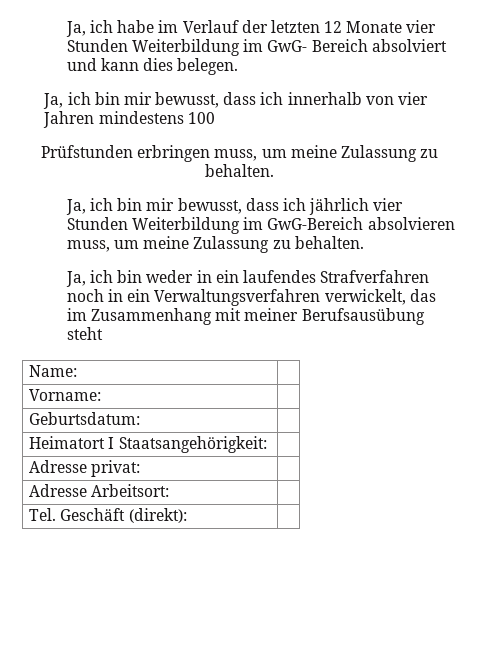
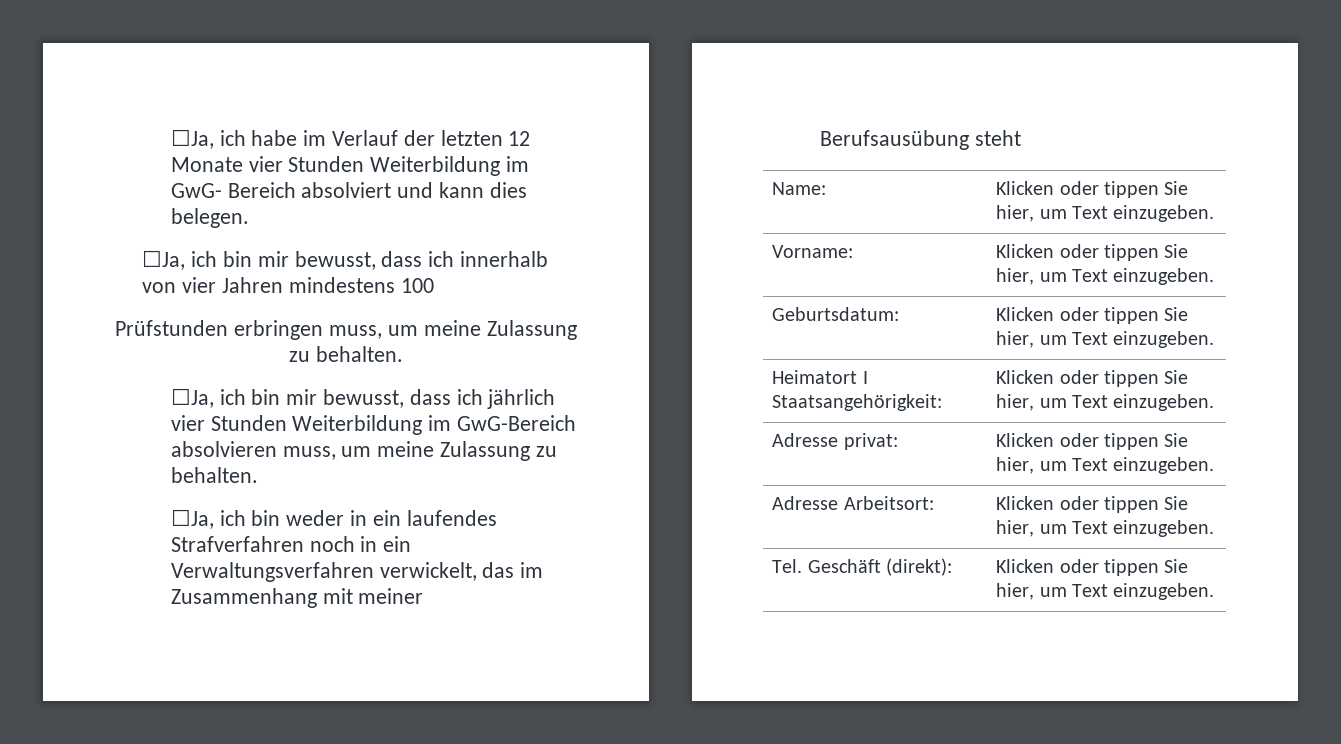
- Ja, ich habe im Verlauf der letzten 12 Monate vier Stunden Weiterbildung im GwG- Bereich absolviert und kann dies belegen.
+ ☐Ja, ich habe im Verlauf der letzten 12 Monate vier Stunden Weiterbildung im GwG- Bereich absolviert und kann dies belegen.
- Ja, ich bin mir bewusst, dass ich innerhalb von vier Jahren mindestens 100
+ ☐Ja, ich bin mir bewusst, dass ich innerhalb von vier Jahren mindestens 100
- Ja, ich bin mir bewusst, dass ich jährlich vier Stunden Weiterbildung im GwG-Bereich absolvieren muss, um meine Zulassung zu behalten.
+ ☐Ja, ich bin mir bewusst, dass ich jährlich vier Stunden Weiterbildung im GwG-Bereich absolvieren muss, um meine Zulassung zu behalten.
- Ja, ich bin weder in ein laufendes Strafverfahren noch in ein Verwaltungsverfahren verwickelt, das im Zusammenhang mit meiner Berufsausübung steht
+ ☐Ja, ich bin weder in ein laufendes Strafverfahren noch in ein Verwaltungsverfahren verwickelt, das im Zusammenhang mit meiner Berufsausübung steht
- Name: |
- Vorname: |
- Geburtsdatum: |
- Heimatort I Staatsangehörigkeit: |
- Adresse privat: |
- Adresse Arbeitsort: |
- Tel. Geschäft (direkt): |
+ Name: | Klicken oder tippen Sie hier, um Text einzugeben.
+ Vorname: | Klicken oder tippen Sie hier, um Text einzugeben.
+ Geburtsdatum: | Klicken oder tippen Sie hier, um Text einzugeben.
+ Heimatort I Staatsangehörigkeit: | Klicken oder tippen Sie hier, um Text einzugeben.
+ Adresse privat: | Klicken oder tippen Sie hier, um Text einzugeben.
+ Adresse Arbeitsort: | Klicken oder tippen Sie hier, um Text einzugeben.
+ Tel. Geschäft (direkt): | Klicken oder tippen Sie hier, um Text einzugeben.

